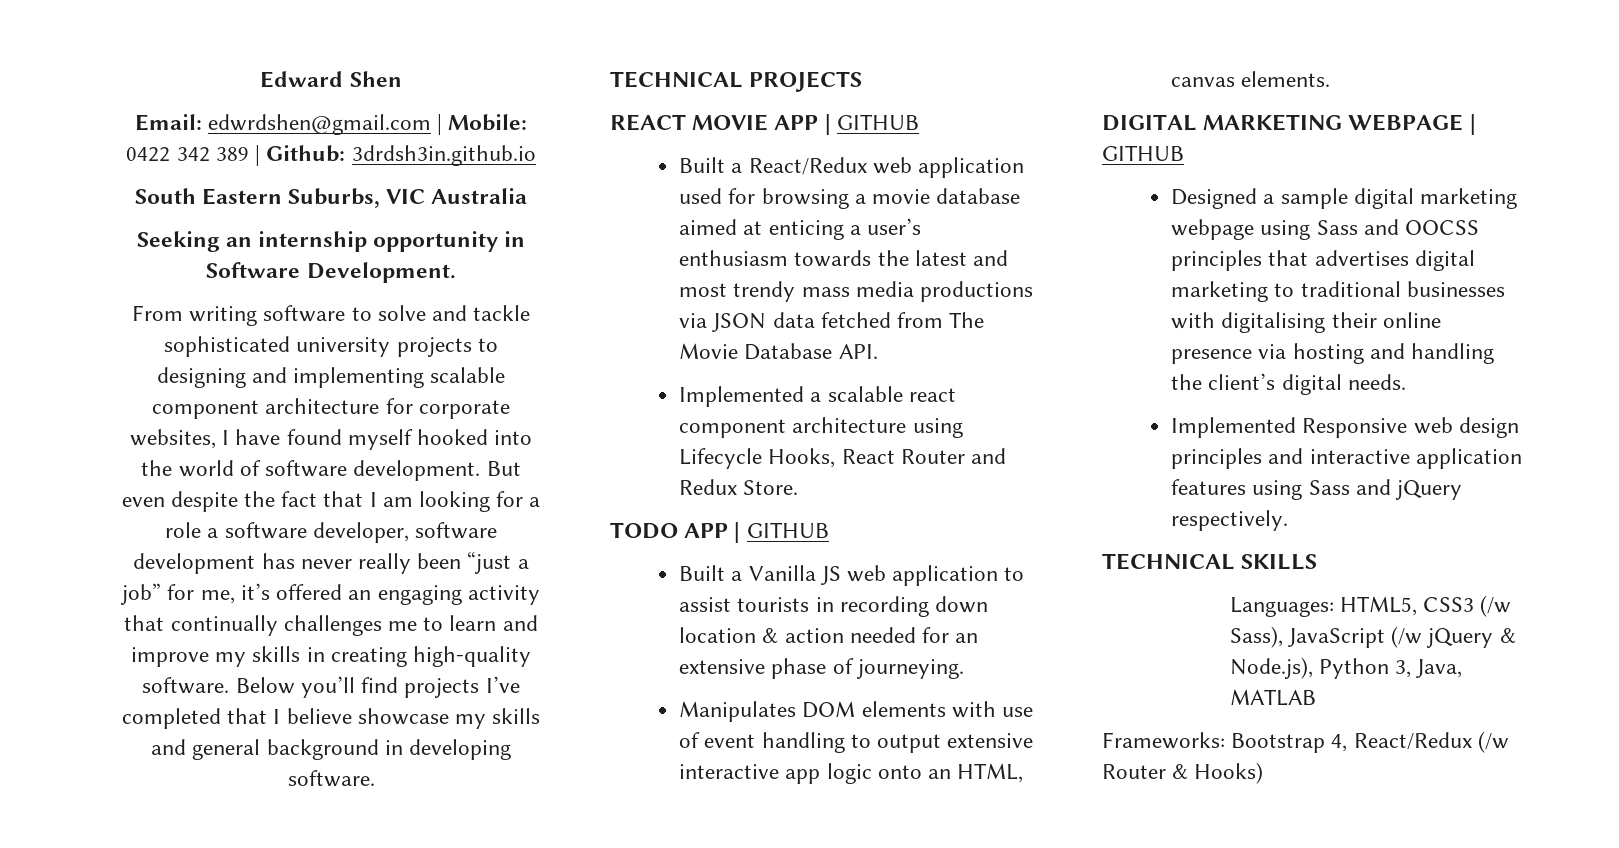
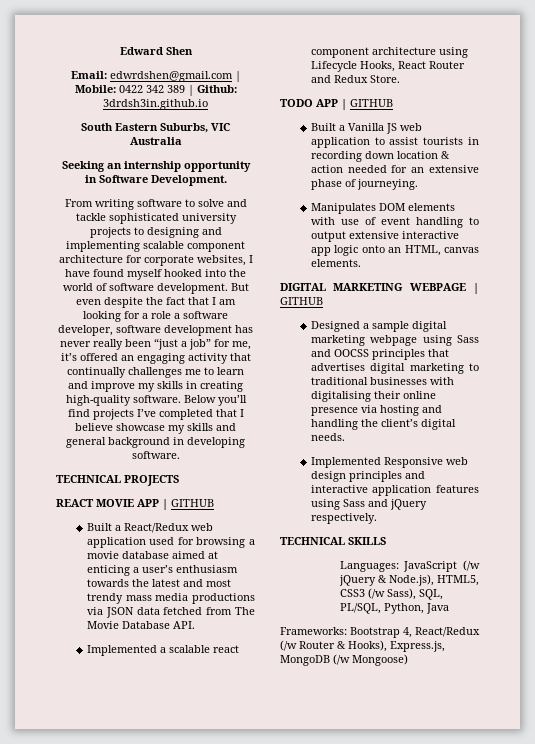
- Languages: HTML5, CSS3 (/w Sass), JavaScript (/w jQuery & Node.js), Python 3, Java, MATLAB
+ Languages: JavaScript (/w jQuery & Node.js), HTML5, CSS3 (/w Sass), SQL, PL/SQL, Python, Java
- Frameworks: Bootstrap 4, React/Redux (/w Router & Hooks)
+ Frameworks: Bootstrap 4, React/Redux (/w Router & Hooks), Express.js, MongoDB (/w Mongoose)

